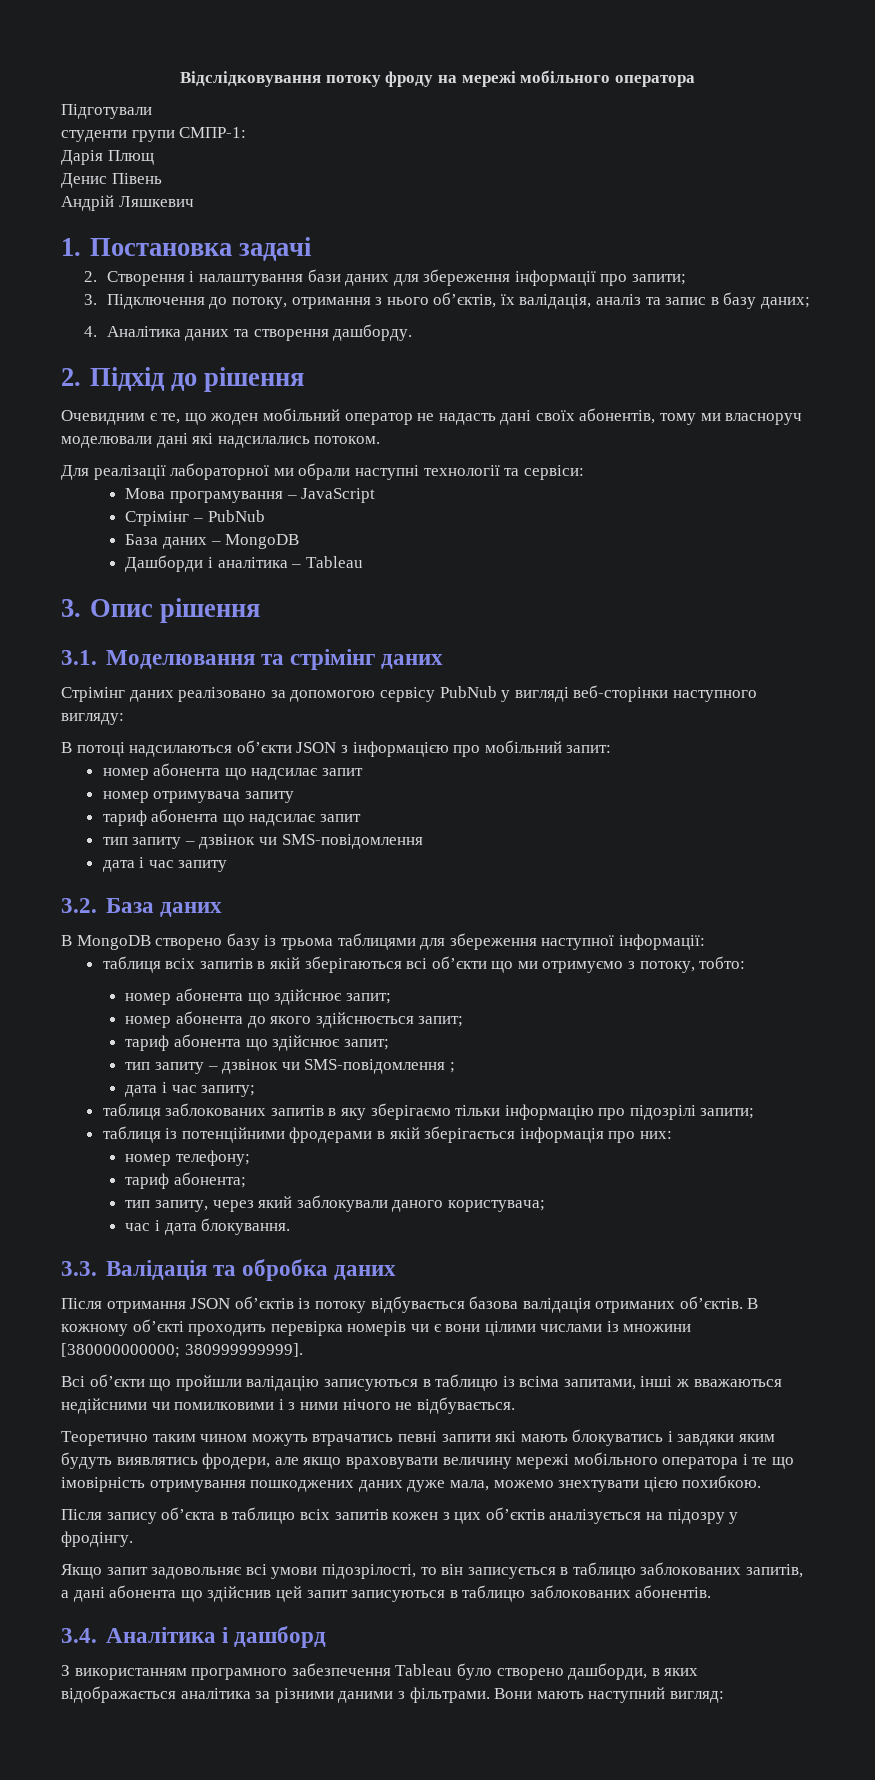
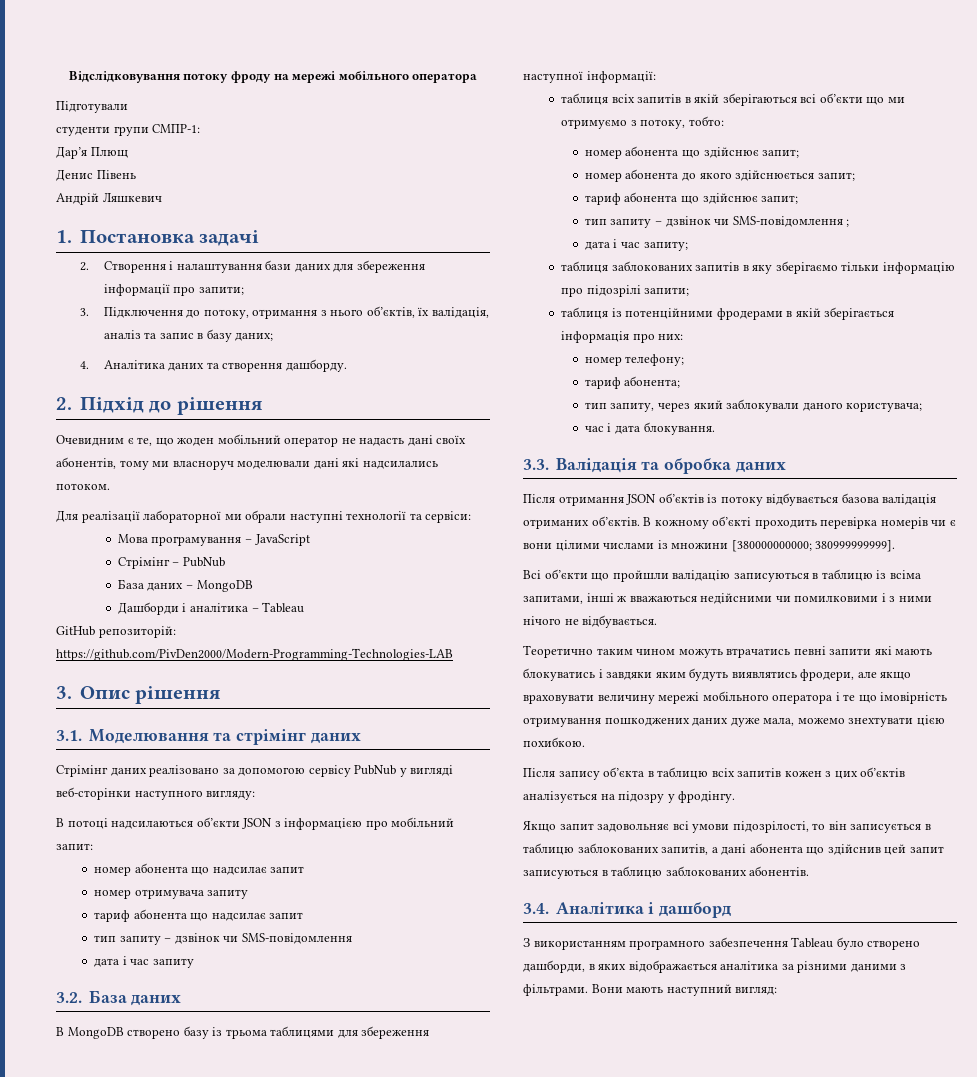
- Дарія Плющ
+ Дар’я Плющ
+ GitHub репозиторій: https://github.com/PivDen2000/Modern-Programming-Technologies-LAB

